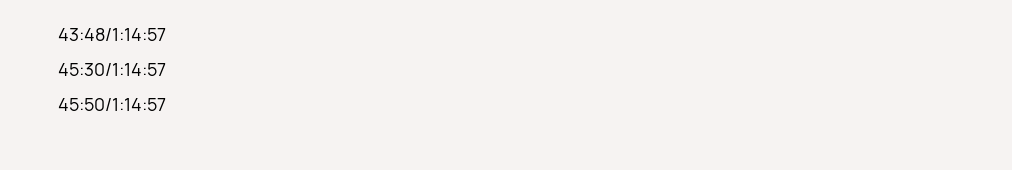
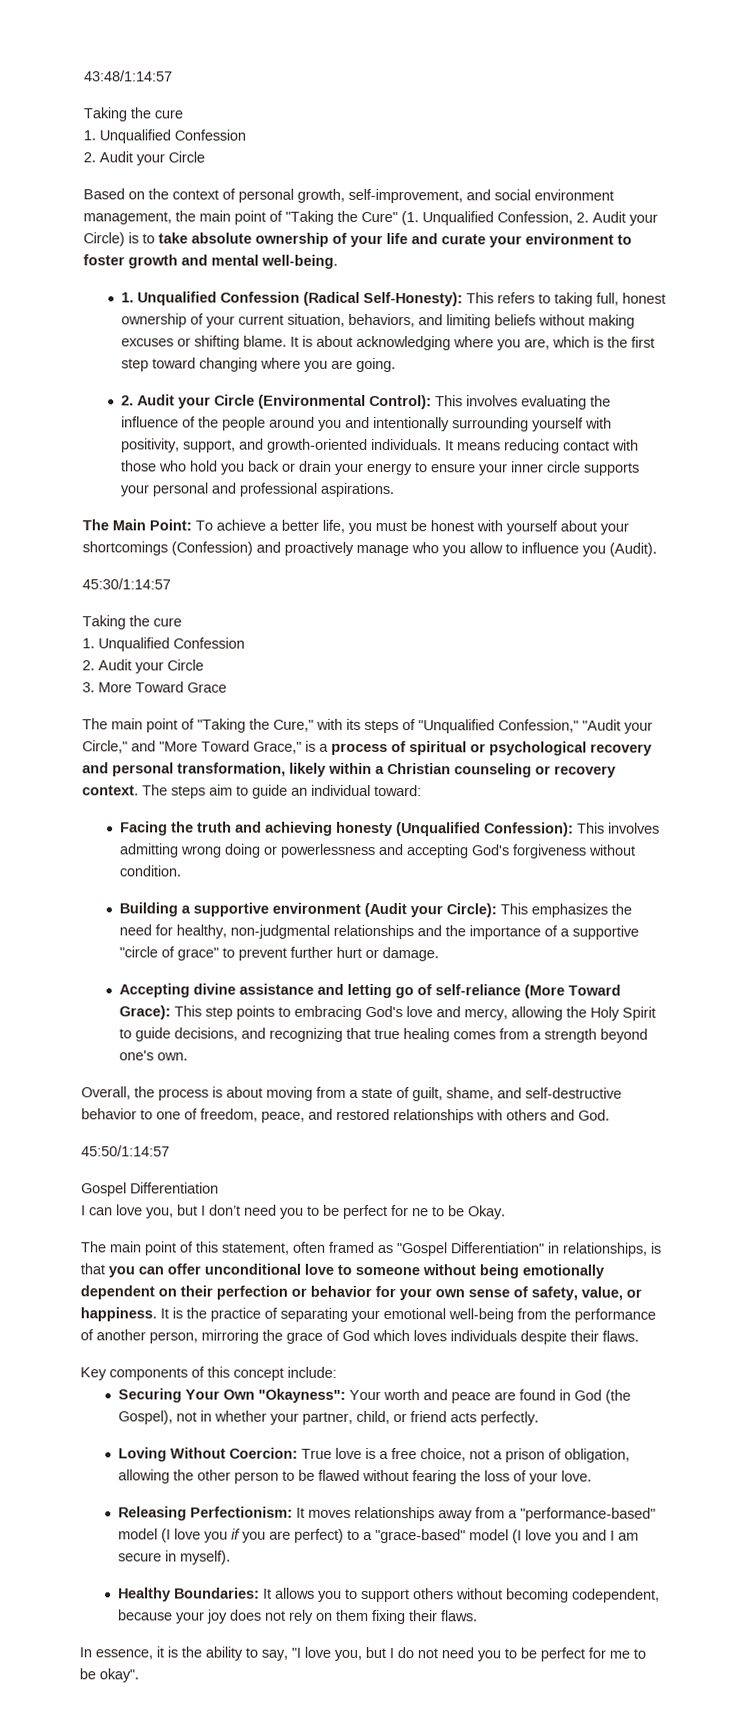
  43:48/1:14:57
+ Taking the cure
+ 1. Unqualified Confession
+ 2. Audit your Circle
+ Based on the context of personal growth, self-improvement, and social environment management, the main point of "Taking the Cure" (1. Unqualified Confession, 2. Audit your Circle) is to take absolute ownership of your life and curate your environment to foster growth and mental well-being.
+ 1. Unqualified Confession (Radical Self-Honesty): This refers to taking full, honest ownership of your current situation, behaviors, and limiting beliefs without making excuses or shifting blame. It is about acknowledging where you are, which is the first step toward changing where you are going.
+ 2. Audit your Circle (Environmental Control): This involves evaluating the influence of the people around you and intentionally surrounding yourself with positivity, support, and growth-oriented individuals. It means reducing contact with those who hold you back or drain your energy to ensure your inner circle supports your personal and professional aspirations.
+ The Main Point: To achieve a better life, you must be honest with yourself about your shortcomings (Confession) and proactively manage who you allow to influence you (Audit).
  45:30/1:14:57
+ Taking the cure
+ 1. Unqualified Confession
+ 2. Audit your Circle
+ 3. More Toward Grace
+ The main point of "Taking the Cure," with its steps of "Unqualified Confession," "Audit your Circle," and "More Toward Grace," is a process of spiritual or psychological recovery and personal transformation, likely within a Christian counseling or recovery context. The steps aim to guide an individual toward:
+ Facing the truth and achieving honesty (Unqualified Confession): This involves admitting wrong doing or powerlessness and accepting God's forgiveness without condition.
+ Building a supportive environment (Audit your Circle): This emphasizes the need for healthy, non-judgmental relationships and the importance of a supportive "circle of grace" to prevent further hurt or damage.
+ Accepting divine assistance and letting go of self-reliance (More Toward Grace): This step points to embracing God's love and mercy, allowing the Holy Spirit to guide decisions, and recognizing that true healing comes from a strength beyond one's own.
+ Overall, the process is about moving from a state of guilt, shame, and self-destructive behavior to one of freedom, peace, and restored relationships with others and God.
  45:50/1:14:57
+ Gospel Differentiation
+ I can love you, but I don’t need you to be perfect for ne to be Okay.
+ The main point of this statement, often framed as "Gospel Differentiation" in relationships, is that you can offer unconditional love to someone without being emotionally dependent on their perfection or behavior for your own sense of safety, value, or happiness. It is the practice of separating your emotional well-being from the performance of another person, mirroring the grace of God which loves individuals despite their flaws.
+ Key components of this concept include:
+ Securing Your Own "Okayness": Your worth and peace are found in God (the Gospel), not in whether your partner, child, or friend acts perfectly.
+ Loving Without Coercion: True love is a free choice, not a prison of obligation, allowing the other person to be flawed without fearing the loss of your love.
+ Releasing Perfectionism: It moves relationships away from a "performance-based" model (I love you if you are perfect) to a "grace-based" model (I love you and I am secure in myself).
+ Healthy Boundaries: It allows you to support others without becoming codependent, because your joy does not rely on them fixing their flaws.
+ In essence, it is the ability to say, "I love you, but I do not need you to be perfect for me to be okay".

